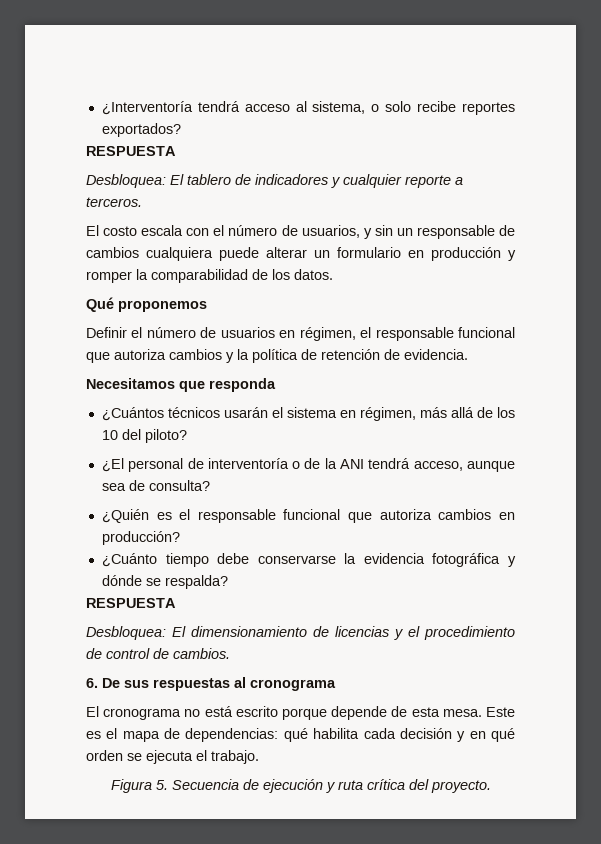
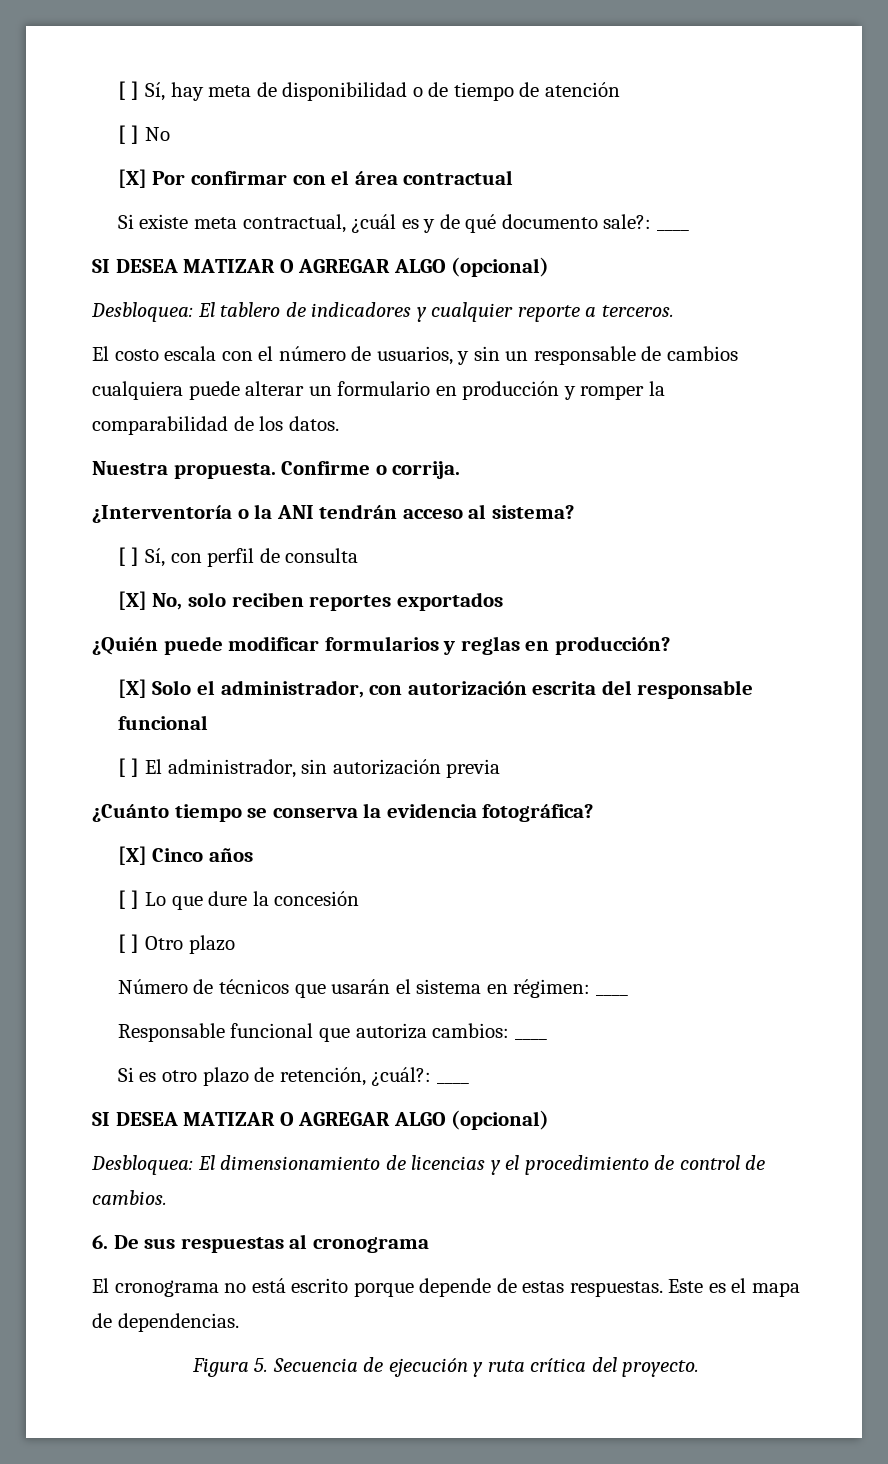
- ¿Interventoría tendrá acceso al sistema, o solo recibe reportes exportados?
- RESPUESTA
+ [ ] Sí, hay meta de disponibilidad o de tiempo de atención
+ [ ] No
+ [X] Por confirmar con el área contractual
+ Si existe meta contractual, ¿cuál es y de qué documento sale?: ____
+ SI DESEA MATIZAR O AGREGAR ALGO (opcional)
- Qué proponemos
- Definir el número de usuarios en régimen, el responsable funcional que autoriza cambios y la política de retención de evidencia.
- Necesitamos que responda
- ¿Cuántos técnicos usarán el sistema en régimen, más allá de los 10 del piloto?
- ¿El personal de interventoría o de la ANI tendrá acceso, aunque sea de consulta?
- ¿Quién es el responsable funcional que autoriza cambios en producción?
- ¿Cuánto tiempo debe conservarse la evidencia fotográfica y dónde se respalda?
- RESPUESTA
+ Nuestra propuesta. Confirme o corrija.
+ ¿Interventoría o la ANI tendrán acceso al sistema?
+ [ ] Sí, con perfil de consulta
+ [X] No, solo reciben reportes exportados
+ ¿Quién puede modificar formularios y reglas en producción?
+ [X] Solo el administrador, con autorización escrita del responsable funcional
+ [ ] El administrador, sin autorización previa
+ ¿Cuánto tiempo se conserva la evidencia fotográfica?
+ [X] Cinco años
+ [ ] Lo que dure la concesión
+ [ ] Otro plazo
+ Número de técnicos que usarán el sistema en régimen: ____
+ Responsable funcional que autoriza cambios: ____
+ Si es otro plazo de retención, ¿cuál?: ____
+ SI DESEA MATIZAR O AGREGAR ALGO (opcional)
- El cronograma no está escrito porque depende de esta mesa.
+ El cronograma no está escrito porque depende de estas respuestas.
- Este es el mapa de dependencias: qué habilita cada decisión y en qué orden se ejecuta el trabajo.
+ Este es el mapa de dependencias.

